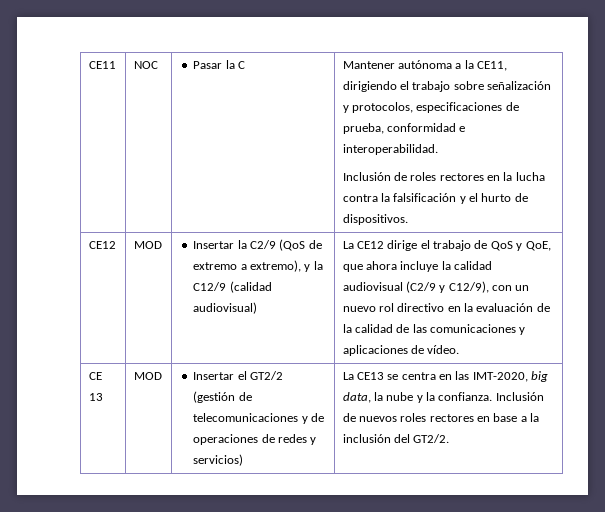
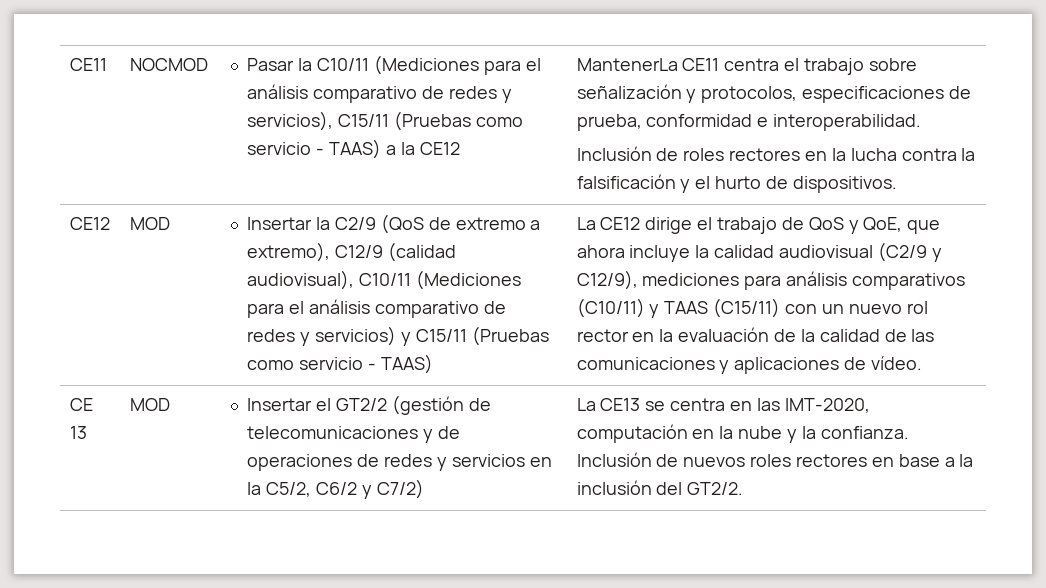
- NOC
+ NOCMOD
- Pasar la C | Mantener autónoma a la CE11, dirigiendo el trabajo sobre señalización y protocolos, especificaciones de prueba, conformidad e interoperabilidad.
+ Pasar la C10/11 (Mediciones para el análisis comparativo de redes y servicios), C15/11 (Pruebas como servicio - TAAS) a la CE12 | MantenerLa CE11 centra el trabajo sobre señalización y protocolos, especificaciones de prueba, conformidad e interoperabilidad.
- Insertar la C2/9 (QoS de extremo a extremo), y la C12/9 (calidad audiovisual)
+ Insertar la C2/9 (QoS de extremo a extremo), C12/9 (calidad audiovisual), C10/11 (Mediciones para el análisis comparativo de redes y servicios) y C15/11 (Pruebas como servicio - TAAS)
- La CE12 dirige el trabajo de QoS y QoE, que ahora incluye la calidad audiovisual (C2/9 y C12/9), con un nuevo rol directivo en la evaluación de la calidad de las comunicaciones y aplicaciones de vídeo.
+ La CE12 dirige el trabajo de QoS y QoE, que ahora incluye la calidad audiovisual (C2/9 y C12/9), mediciones para análisis comparativos (C10/11) y TAAS (C15/11) con un nuevo rol rector en la evaluación de la calidad de las comunicaciones y aplicaciones de vídeo.
- Insertar el GT2/2 (gestión de telecomunicaciones y de operaciones de redes y servicios)
+ Insertar el GT2/2 (gestión de telecomunicaciones y de operaciones de redes y servicios en la C5/2, C6/2 y C7/2)
- La CE13 se centra en las IMT-2020, big data, la nube y la confianza.
+ La CE13 se centra en las IMT-2020, computación en la nube y la confianza.

